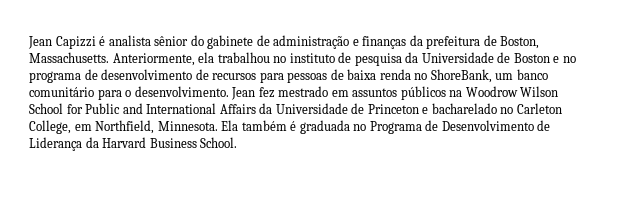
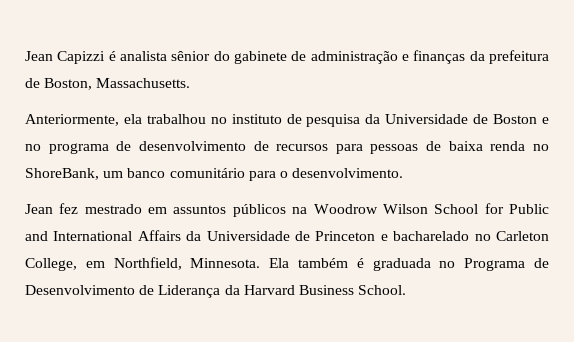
- Jean Capizzi é analista sênior do gabinete de administração e finanças da prefeitura de Boston, Massachusetts. Anteriormente, ela trabalhou no instituto de pesquisa da Universidade de Boston e no programa de desenvolvimento de recursos para pessoas de baixa renda no ShoreBank, um banco comunitário para o desenvolvimento. Jean fez mestrado em assuntos públicos na Woodrow Wilson School for Public and International Affairs da Universidade de Princeton e bacharelado no Carleton College, em Northfield, Minnesota.
+ Jean Capizzi é analista sênior do gabinete de administração e finanças da prefeitura de Boston, Massachusetts.
+ Anteriormente, ela trabalhou no instituto de pesquisa da Universidade de Boston e no programa de desenvolvimento de recursos para pessoas de baixa renda no ShoreBank, um banco comunitário para o desenvolvimento.
+ Jean fez mestrado em assuntos públicos na Woodrow Wilson School for Public and International Affairs da Universidade de Princeton e bacharelado no Carleton College, em Northfield, Minnesota.

